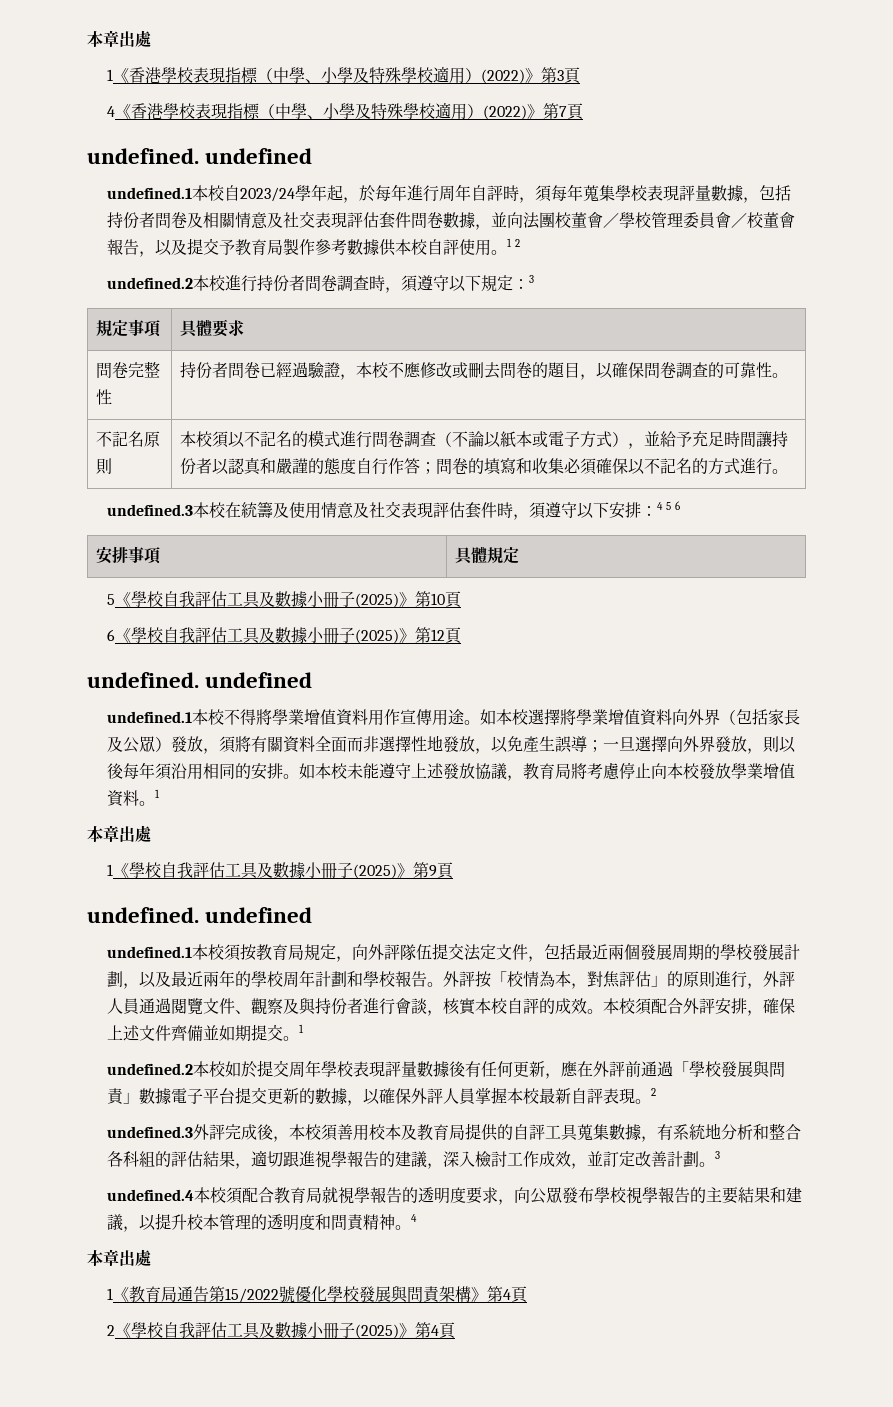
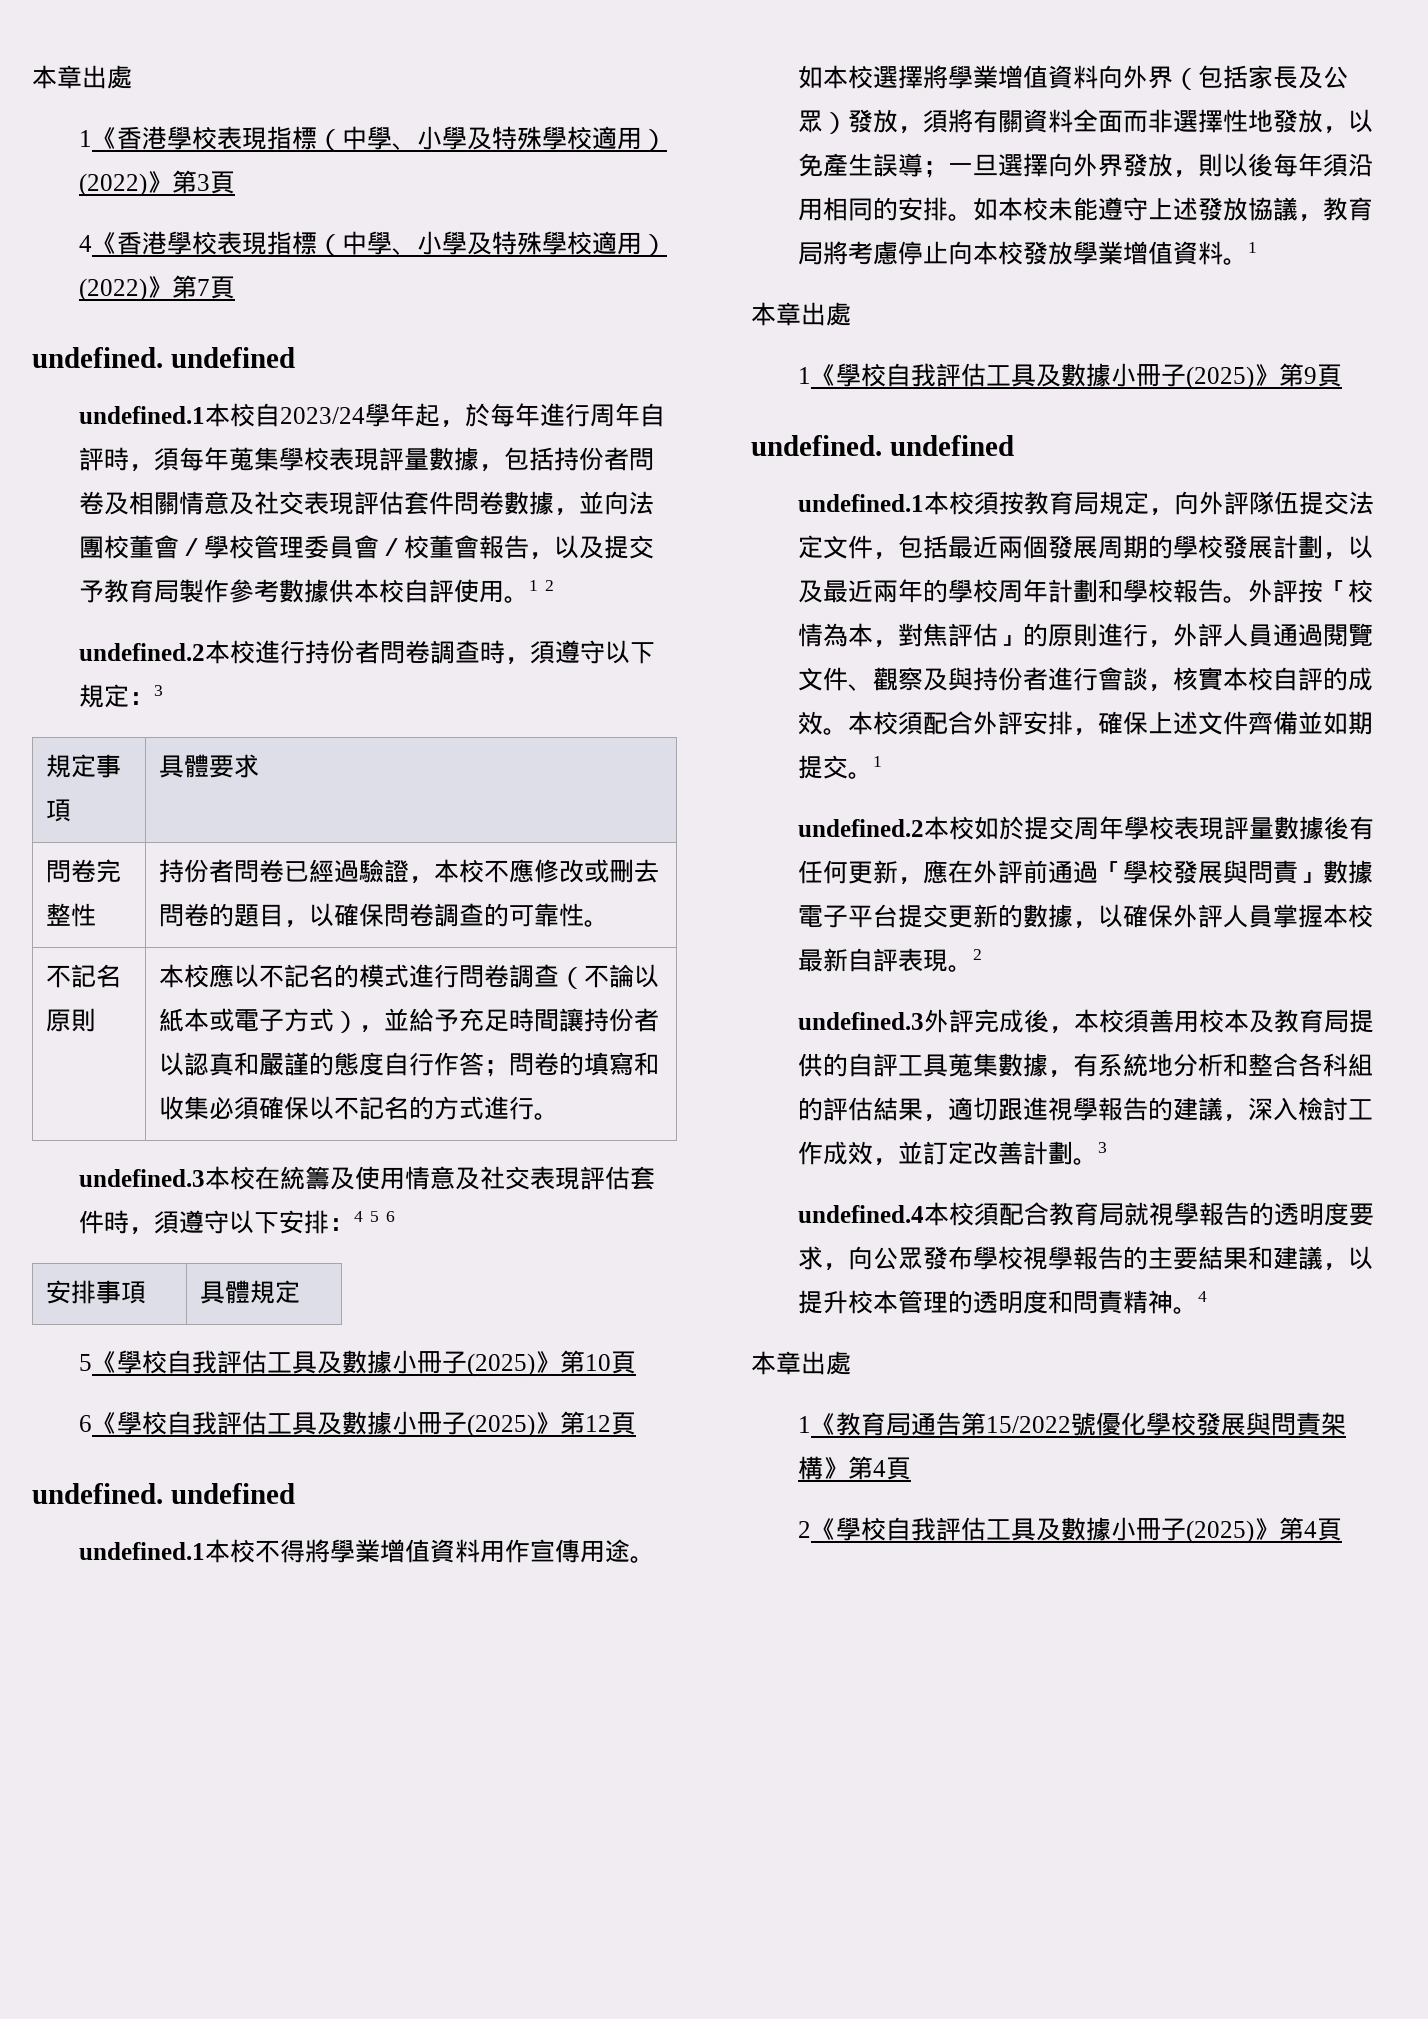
- 本校須以不記名的模式進行問卷調查（不論以紙本或電子方式），並給予充足時間讓持份者以認真和嚴謹的態度自行作答；問卷的填寫和收集必須確保以不記名的方式進行。
+ 本校應以不記名的模式進行問卷調查（不論以紙本或電子方式），並給予充足時間讓持份者以認真和嚴謹的態度自行作答；問卷的填寫和收集必須確保以不記名的方式進行。

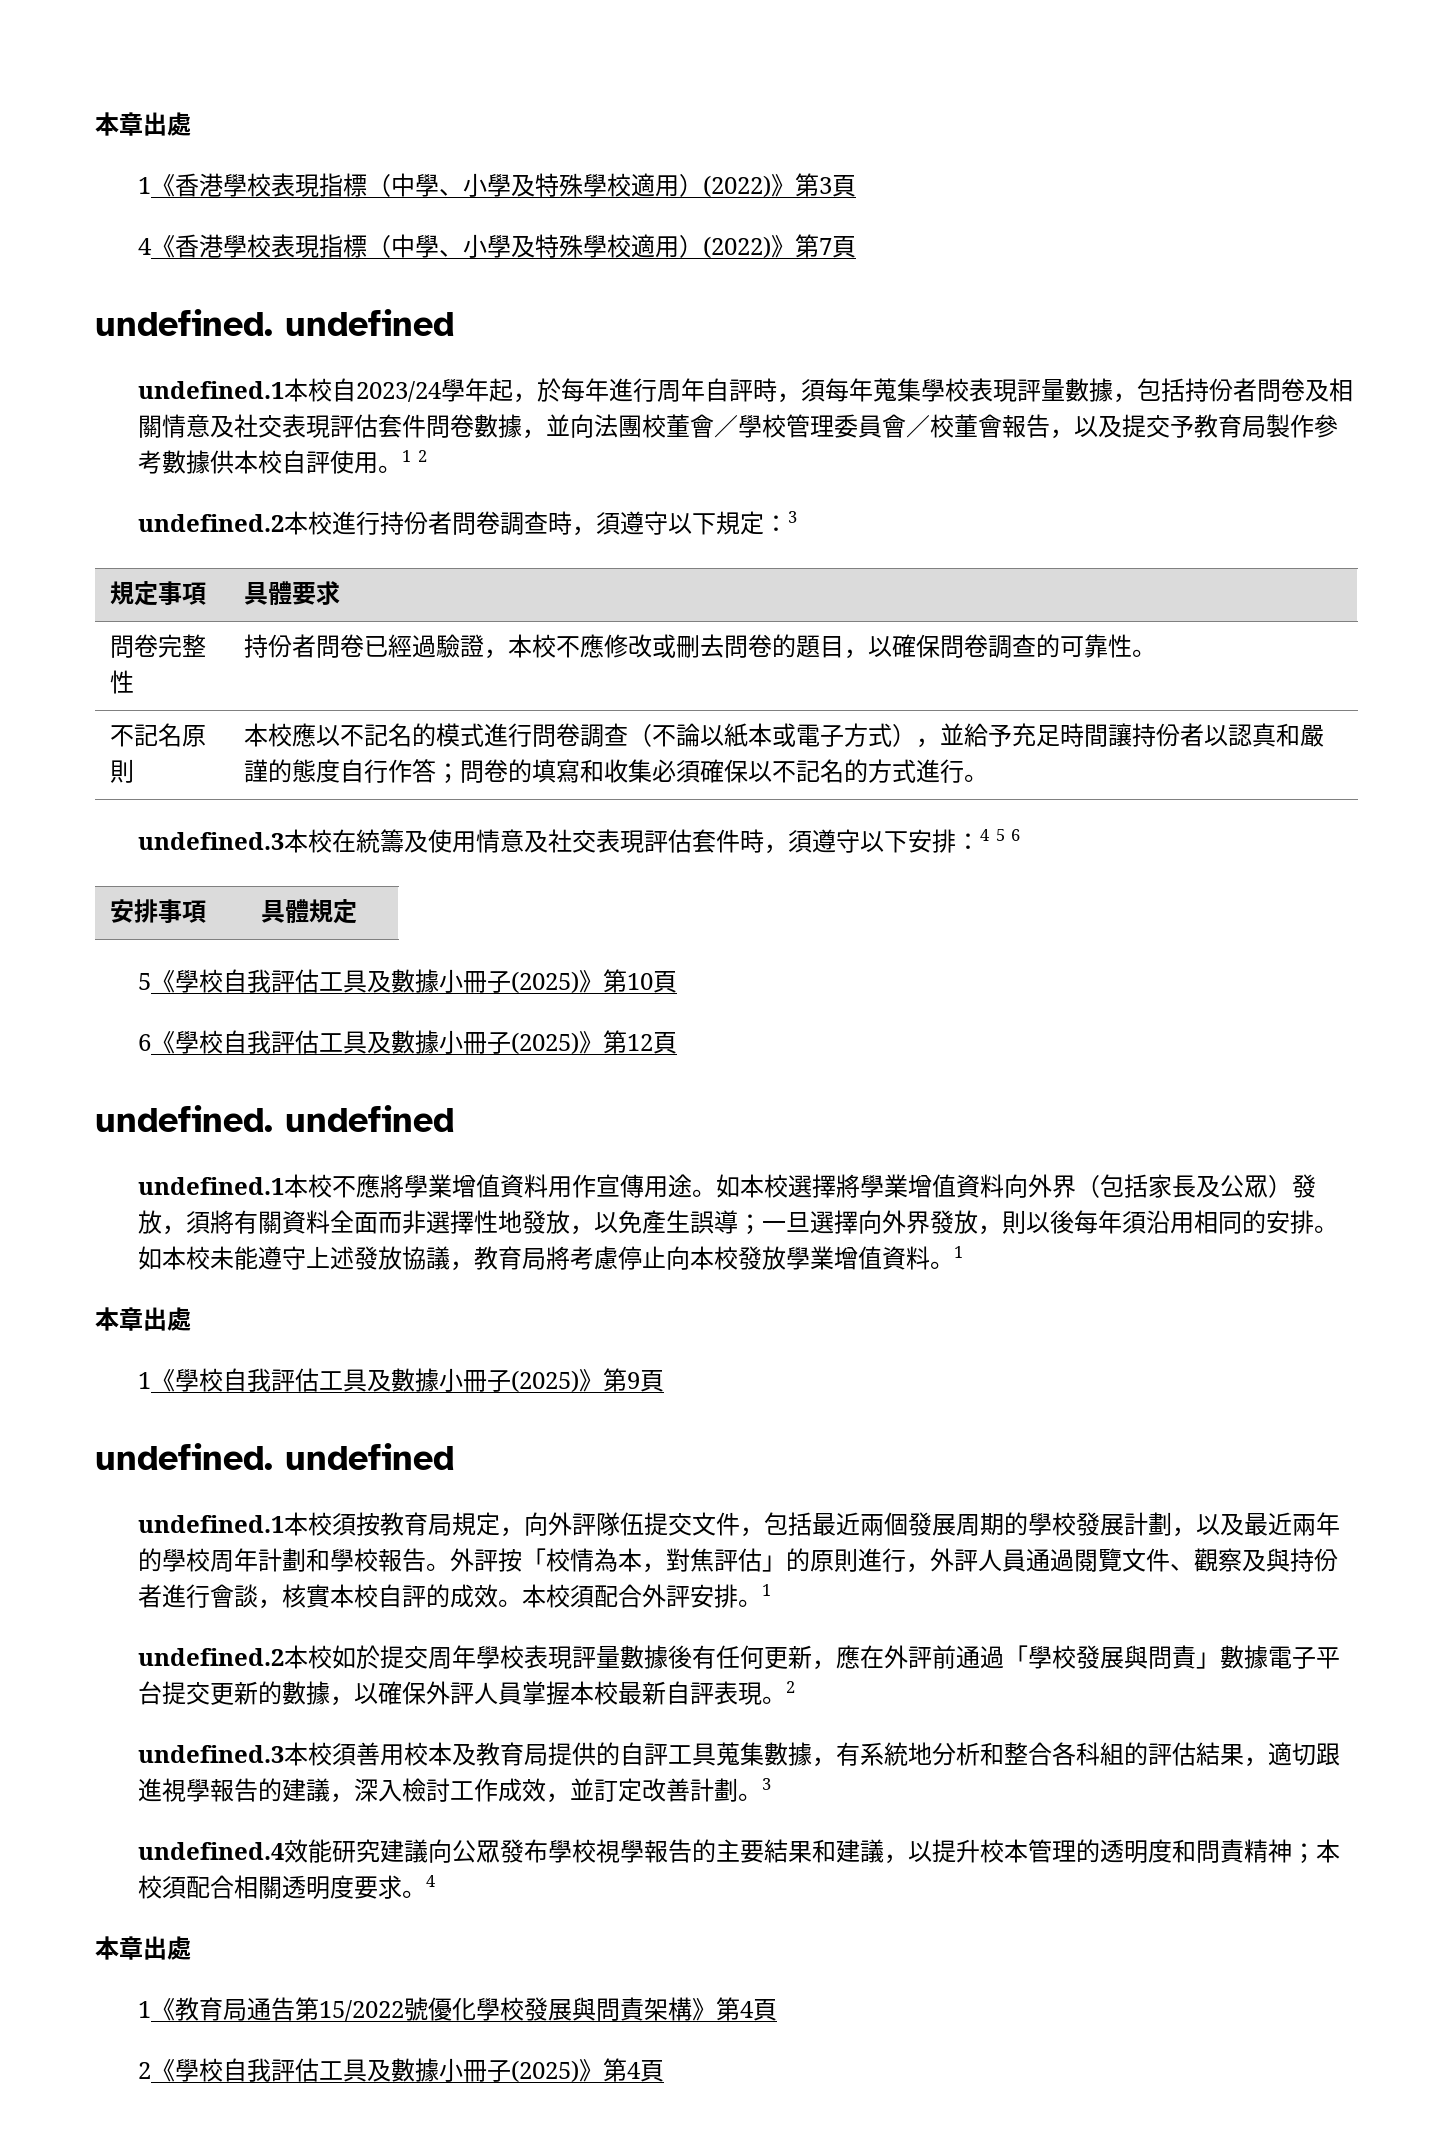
- undefined.1本校不得將學業增值資料用作宣傳用途。
+ undefined.1本校不應將學業增值資料用作宣傳用途。
- undefined.1本校須按教育局規定，向外評隊伍提交法定文件，包括最近兩個發展周期的學校發展計劃，以及最近兩年的學校周年計劃和學校報告。
+ undefined.1本校須按教育局規定，向外評隊伍提交文件，包括最近兩個發展周期的學校發展計劃，以及最近兩年的學校周年計劃和學校報告。
- 本校須配合外評安排，確保上述文件齊備並如期提交。
+ 本校須配合外評安排。
- undefined.3外評完成後，本校須善用校本及教育局提供的自評工具蒐集數據，有系統地分析和整合各科組的評估結果，適切跟進視學報告的建議，深入檢討工作成效，並訂定改善計劃。
+ undefined.3本校須善用校本及教育局提供的自評工具蒐集數據，有系統地分析和整合各科組的評估結果，適切跟進視學報告的建議，深入檢討工作成效，並訂定改善計劃。
- undefined.4本校須配合教育局就視學報告的透明度要求，向公眾發布學校視學報告的主要結果和建議，以提升校本管理的透明度和問責精神。
+ undefined.4效能研究建議向公眾發布學校視學報告的主要結果和建議，以提升校本管理的透明度和問責精神；本校須配合相關透明度要求。

